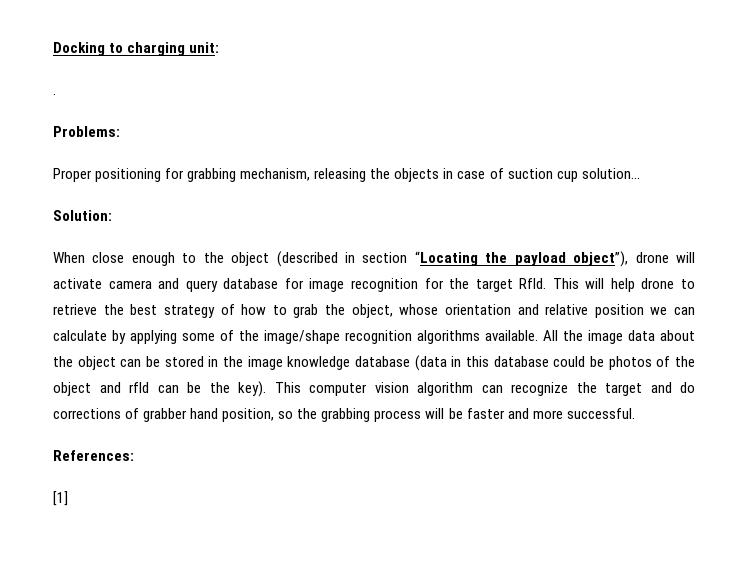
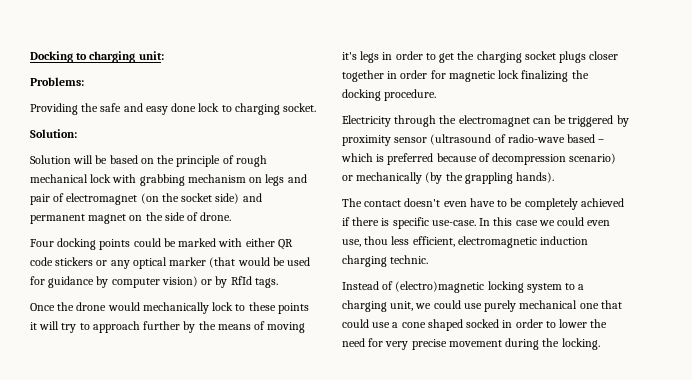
- .
- Proper positioning for grabbing mechanism, releasing the objects in case of suction cup solution...
+ Providing the safe and easy done lock to charging socket.
  Solution:
- When close enough to the object (described in section “Locating the payload object”), drone will activate camera and query database for image recognition for the target RfId. This will help drone to retrieve the best strategy of how to grab the object, whose orientation and relative position we can calculate by applying some of the image/shape recognition algorithms available. All the image data about the object can be stored in the image knowledge database (data in this database could be photos of the object and rfId can be the key). This computer vision algorithm can recognize the target and do corrections of grabber hand position, so the grabbing process will be faster and more successful.
- References:
- [1]
+ Solution will be based on the principle of rough mechanical lock with grabbing mechanism on legs and pair of electromagnet (on the socket side) and permanent magnet on the side of drone.
+ Four docking points could be marked with either QR code stickers or any optical marker (that would be used for guidance by computer vision) or by RfId tags.
+ Once the drone would mechanically lock to these points it will try to approach further by the means of moving it's legs in order to get the charging socket plugs closer together in order for magnetic lock finalizing the docking procedure.
+ Electricity through the electromagnet can be triggered by proximity sensor (ultrasound of radio-wave based – which is preferred because of decompression scenario) or mechanically (by the grappling hands).
+ The contact doesn't even have to be completely achieved if there is specific use-case. In this case we could even use, thou less efficient, electromagnetic induction charging technic.
+ Instead of (electro)magnetic locking system to a charging unit, we could use purely mechanical one that could use a cone shaped socked in order to lower the need for very precise movement during the locking.

